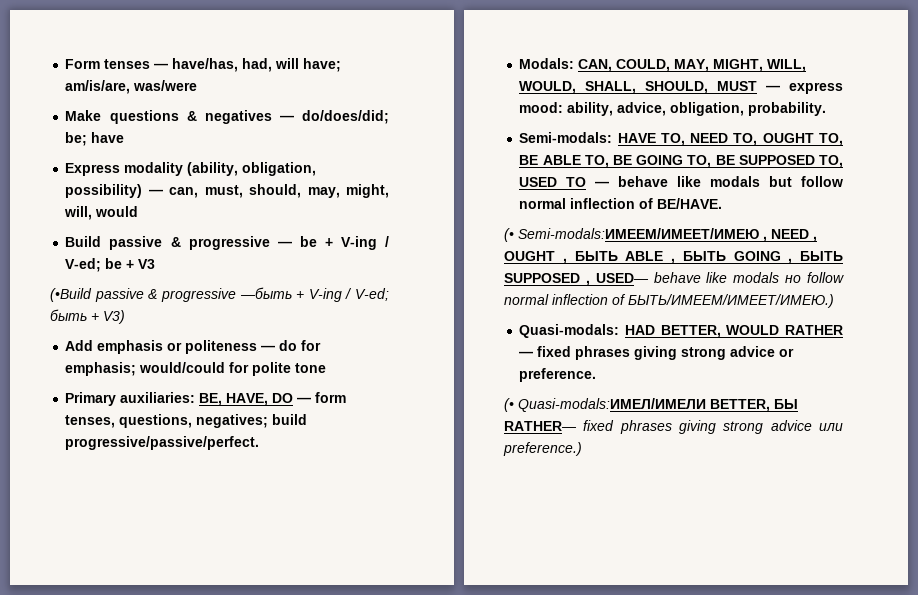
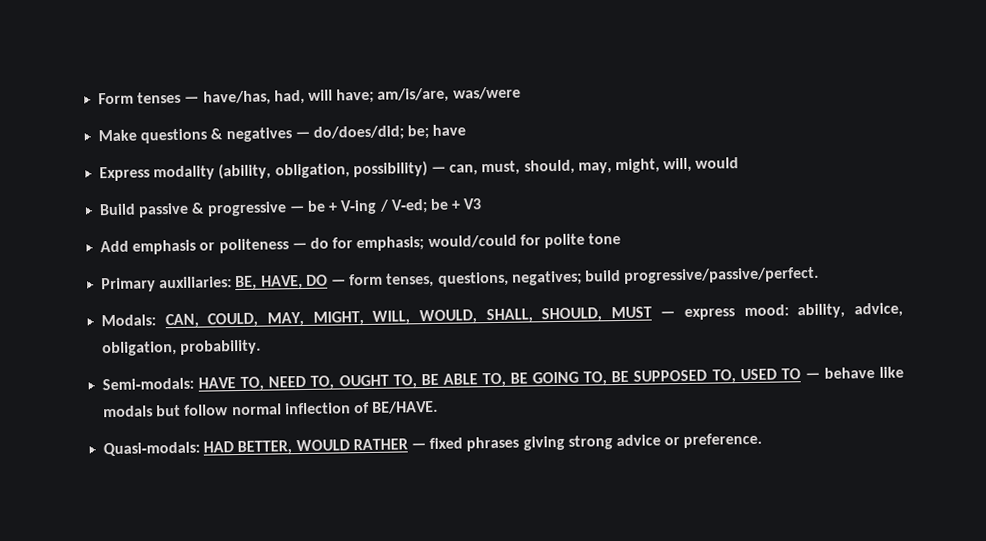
- (•Build passive & progressive —быть + V‑ing / V‑ed; быть + V3)
- (• Semi‑modals:ИМЕЕМ/ИМЕЕТ/ИМЕЮ , NEED , OUGHT , БЫТЬ ABLE , БЫТЬ GOING , БЫТЬ SUPPOSED , USED— behave like modals но follow normal inflection of БЫТЬ/ИМЕЕМ/ИМЕЕТ/ИМЕЮ.)
- (• Quasi‑modals:ИМЕЛ/ИМЕЛИ BETTER, БЫ RATHER— fixed phrases giving strong advice или preference.)

